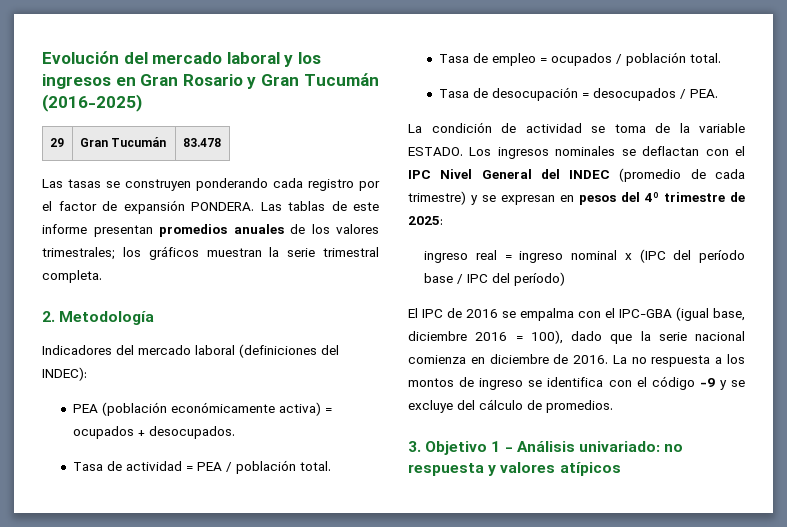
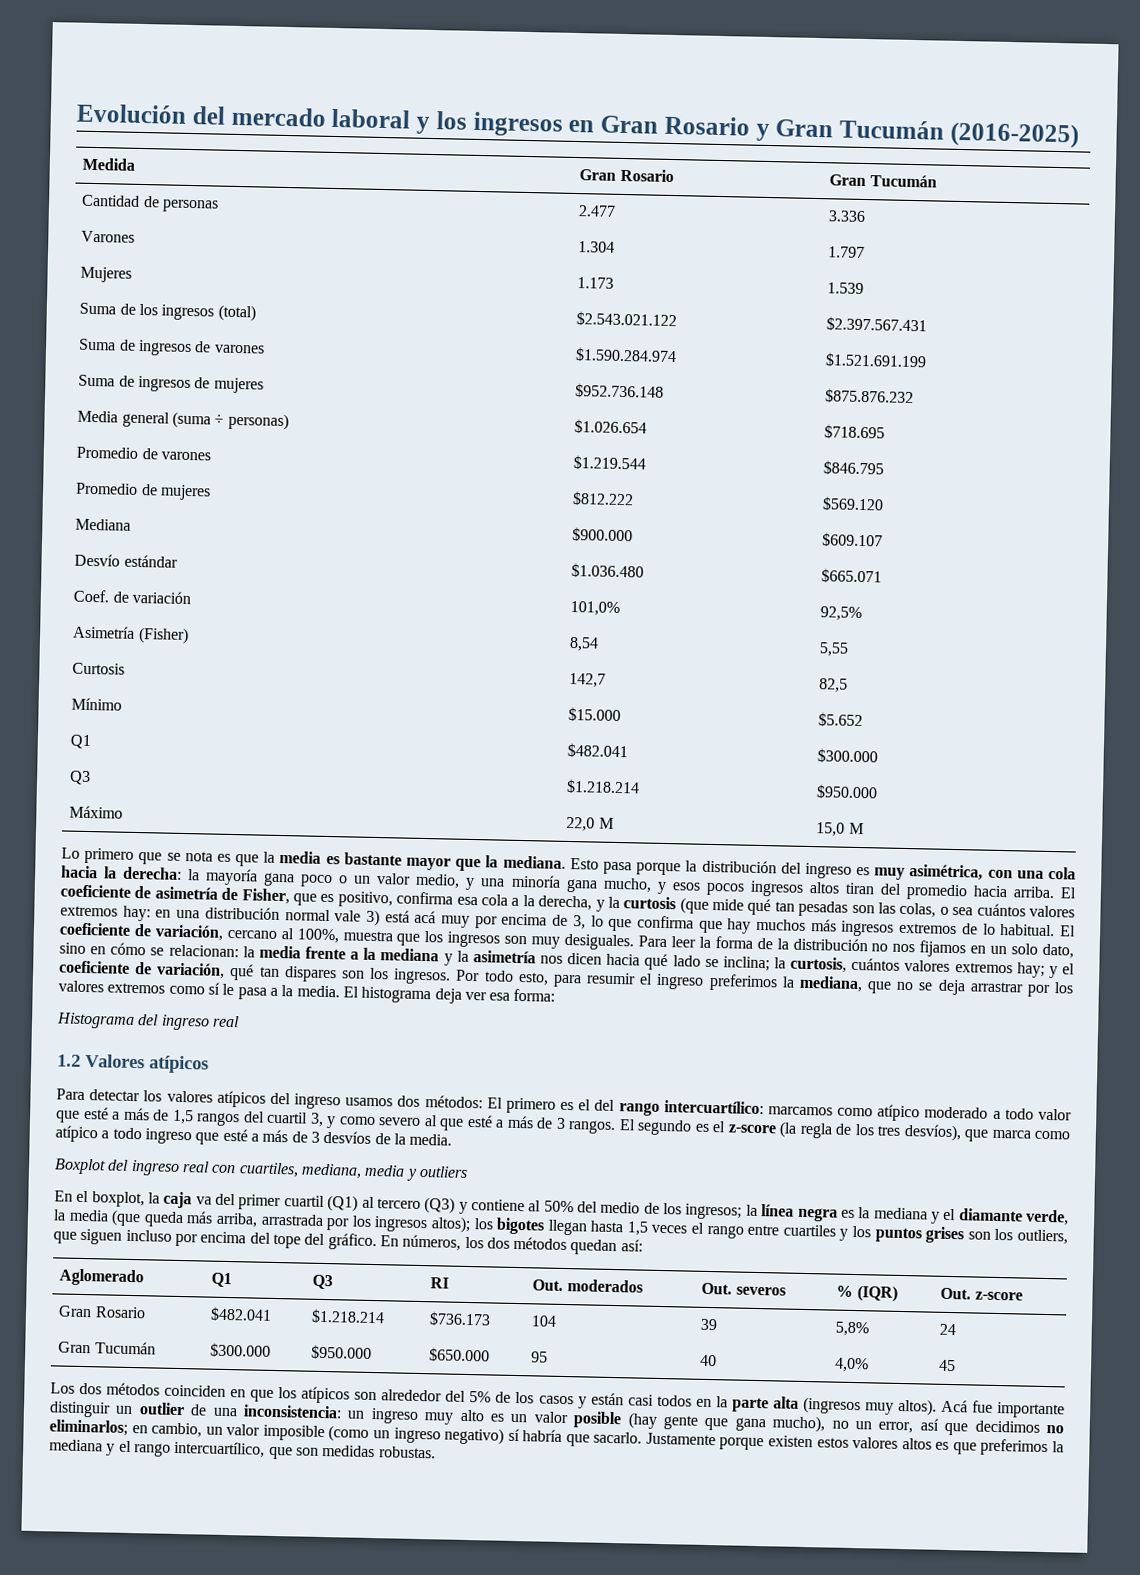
- 29 | Gran Tucumán | 83.478
- Las tasas se construyen ponderando cada registro por el factor de expansión PONDERA. Las tablas de este informe presentan promedios anuales de los valores trimestrales; los gráficos muestran la serie trimestral completa.
- 2. Metodología
- Indicadores del mercado laboral (definiciones del INDEC):
- PEA (población económicamente activa) = ocupados + desocupados.
- Tasa de actividad = PEA / población total.
- Tasa de empleo = ocupados / población total.
- Tasa de desocupación = desocupados / PEA.
- La condición de actividad se toma de la variable ESTADO. Los ingresos nominales se deflactan con el IPC Nivel General del INDEC (promedio de cada trimestre) y se expresan en pesos del 4º trimestre de 2025:
- ingreso real = ingreso nominal x (IPC del período base / IPC del período)
- El IPC de 2016 se empalma con el IPC-GBA (igual base, diciembre 2016 = 100), dado que la serie nacional comienza en diciembre de 2016. La no respuesta a los montos de ingreso se identifica con el código -9 y se excluye del cálculo de promedios.
- 3. Objetivo 1 - Análisis univariado: no respuesta y valores atípicos
+ Medida | Gran Rosario | Gran Tucumán
+ Cantidad de personas | 2.477 | 3.336
+ Varones | 1.304 | 1.797
+ Mujeres | 1.173 | 1.539
+ Suma de los ingresos (total) | $2.543.021.122 | $2.397.567.431
+ Suma de ingresos de varones | $1.590.284.974 | $1.521.691.199
+ Suma de ingresos de mujeres | $952.736.148 | $875.876.232
+ Media general (suma ÷ personas) | $1.026.654 | $718.695
+ Promedio de varones | $1.219.544 | $846.795
+ Promedio de mujeres | $812.222 | $569.120
+ Mediana | $900.000 | $609.107
+ Desvío estándar | $1.036.480 | $665.071
+ Coef. de variación | 101,0% | 92,5%
+ Asimetría (Fisher) | 8,54 | 5,55
+ Curtosis | 142,7 | 82,5
+ Mínimo | $15.000 | $5.652
+ Q1 | $482.041 | $300.000
+ Q3 | $1.218.214 | $950.000
+ Máximo | 22,0 M | 15,0 M
+ Lo primero que se nota es que la media es bastante mayor que la mediana. Esto pasa porque la distribución del ingreso es muy asimétrica, con una cola hacia la derecha: la mayoría gana poco o un valor medio, y una minoría gana mucho, y esos pocos ingresos altos tiran del promedio hacia arriba. El coeficiente de asimetría de Fisher, que es positivo, confirma esa cola a la derecha, y la curtosis (que mide qué tan pesadas son las colas, o sea cuántos valores extremos hay: en una distribución normal vale 3) está acá muy por encima de 3, lo que confirma que hay muchos más ingresos extremos de lo habitual. El coeficiente de variación, cercano al 100%, muestra que los ingresos son muy desiguales. Para leer la forma de la distribución no nos fijamos en un solo dato, sino en cómo se relacionan: la media frente a la mediana y la asimetría nos dicen hacia qué lado se inclina; la curtosis, cuántos valores extremos hay; y el coeficiente de variación, qué tan dispares son los ingresos. Por todo esto, para resumir el ingreso preferimos la mediana, que no se deja arrastrar por los valores extremos como sí le pasa a la media. El histograma deja ver esa forma:
+ Histograma del ingreso real
+ 1.2 Valores atípicos
+ Para detectar los valores atípicos del ingreso usamos dos métodos: El primero es el del rango intercuartílico: marcamos como atípico moderado a todo valor que esté a más de 1,5 rangos del cuartil 3, y como severo al que esté a más de 3 rangos. El segundo es el z-score (la regla de los tres desvíos), que marca como atípico a todo ingreso que esté a más de 3 desvíos de la media.
+ Boxplot del ingreso real con cuartiles, mediana, media y outliers
+ En el boxplot, la caja va del primer cuartil (Q1) al tercero (Q3) y contiene al 50% del medio de los ingresos; la línea negra es la mediana y el diamante verde, la media (que queda más arriba, arrastrada por los ingresos altos); los bigotes llegan hasta 1,5 veces el rango entre cuartiles y los puntos grises son los outliers, que siguen incluso por encima del tope del gráfico. En números, los dos métodos quedan así:
+ Aglomerado | Q1 | Q3 | RI | Out. moderados | Out. severos | % (IQR) | Out. z-score
+ Gran Rosario | $482.041 | $1.218.214 | $736.173 | 104 | 39 | 5,8% | 24
+ Gran Tucumán | $300.000 | $950.000 | $650.000 | 95 | 40 | 4,0% | 45
+ Los dos métodos coinciden en que los atípicos son alrededor del 5% de los casos y están casi todos en la parte alta (ingresos muy altos). Acá fue importante distinguir un outlier de una inconsistencia: un ingreso muy alto es un valor posible (hay gente que gana mucho), no un error, así que decidimos no eliminarlos; en cambio, un valor imposible (como un ingreso negativo) sí habría que sacarlo. Justamente porque existen estos valores altos es que preferimos la mediana y el rango intercuartílico, que son medidas robustas.

